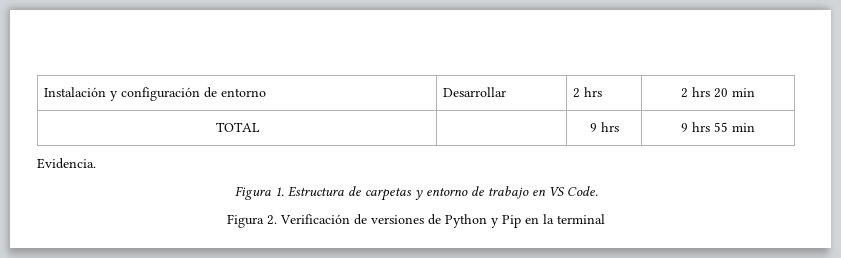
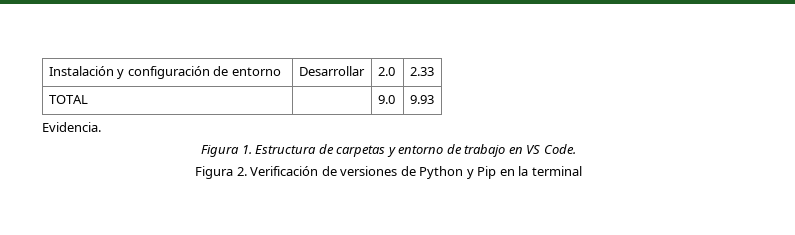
- Instalación y configuración de entorno | Desarrollar | 2 hrs | 2 hrs 20 min
- TOTAL | | 9 hrs | 9 hrs 55 min
+ Instalación y configuración de entorno | Desarrollar | 2.0 | 2.33
+ TOTAL | | 9.0 | 9.93

